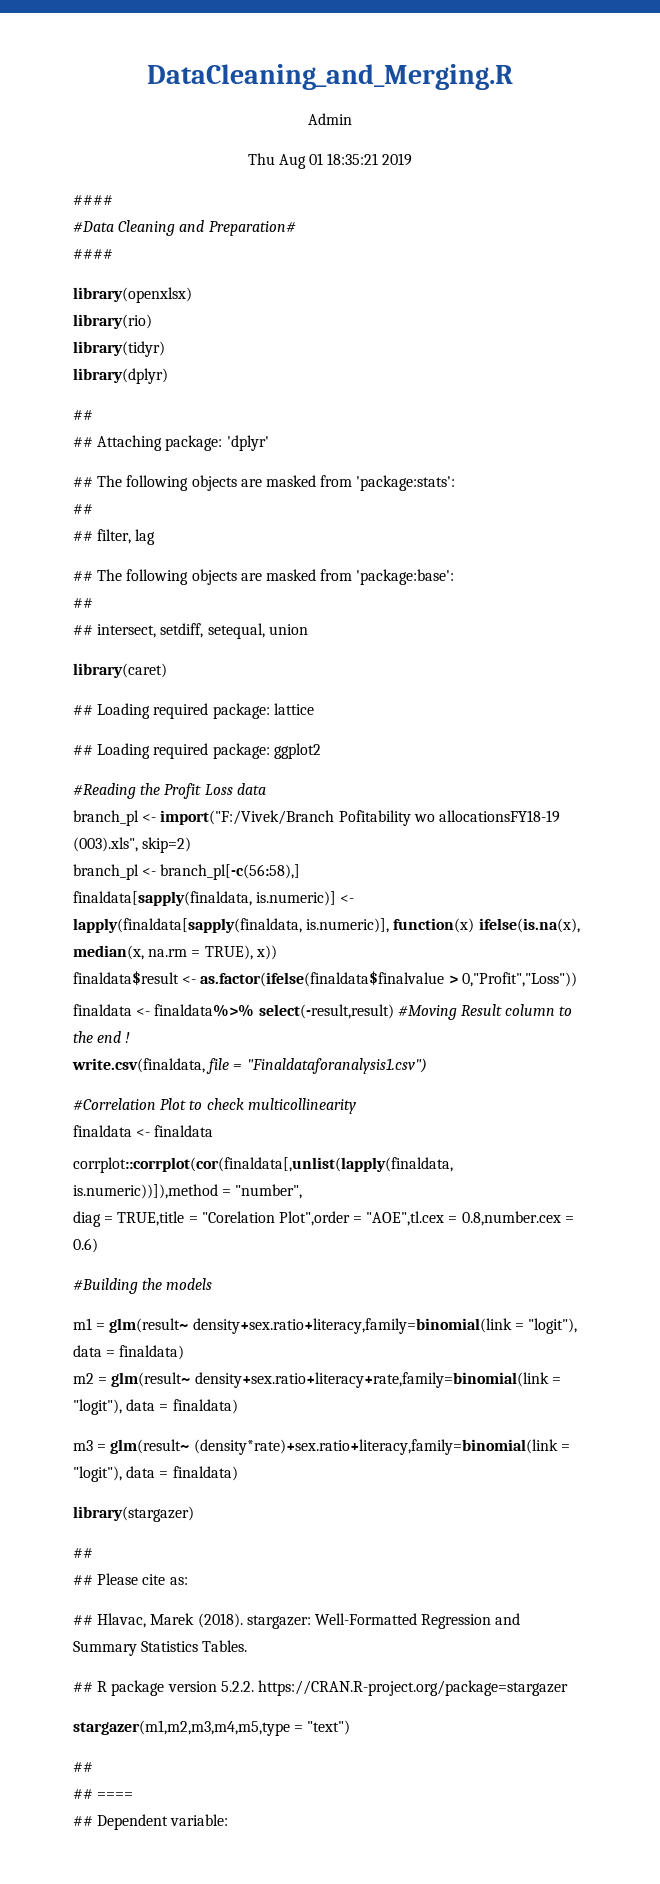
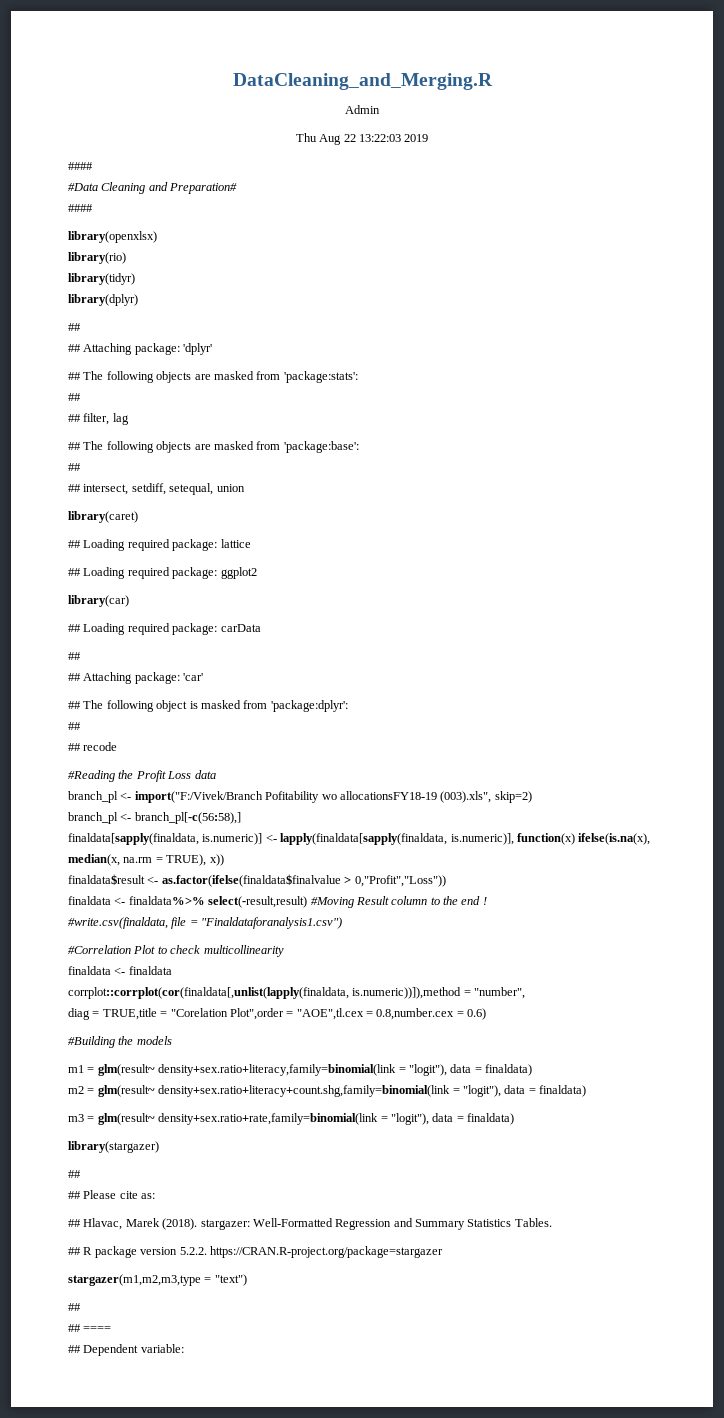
- Thu Aug 01 18:35:21 2019
+ Thu Aug 22 13:22:03 2019
+ library(car)
+ ## Loading required package: carData
+ ##
+ ## Attaching package: 'car'
+ ## The following object is masked from 'package:dplyr':
+ ##
+ ## recode
- write.csv(finaldata, file = "Finaldataforanalysis1.csv")
+ #write.csv(finaldata, file = "Finaldataforanalysis1.csv")
- m2 = glm(result~ density+sex.ratio+literacy+rate,family=binomial(link = "logit"), data = finaldata)
+ m2 = glm(result~ density+sex.ratio+literacy+count.shg,family=binomial(link = "logit"), data = finaldata)
- m3 = glm(result~ (density*rate)+sex.ratio+literacy,family=binomial(link = "logit"), data = finaldata)
+ m3 = glm(result~ density+sex.ratio+rate,family=binomial(link = "logit"), data = finaldata)
- stargazer(m1,m2,m3,m4,m5,type = "text")
+ stargazer(m1,m2,m3,type = "text")

